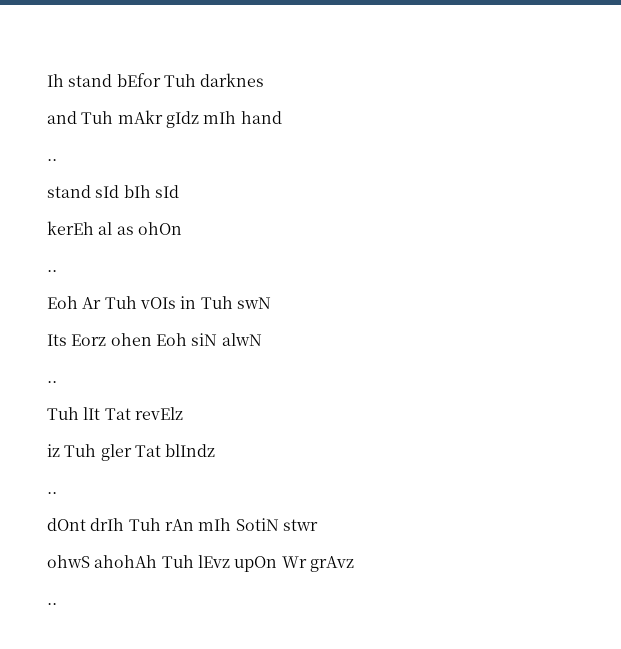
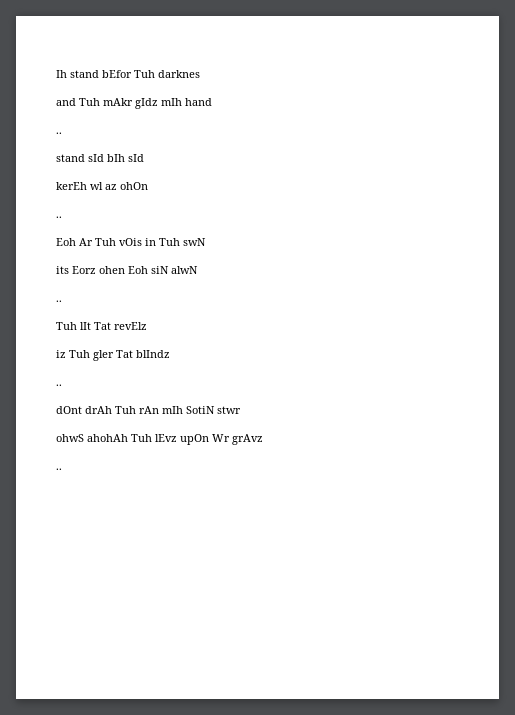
- kerEh al as ohOn
+ kerEh wl az ohOn
- Eoh Ar Tuh vOIs in Tuh swN
+ Eoh Ar Tuh vOis in Tuh swN
- Its Eorz ohen Eoh siN alwN
+ its Eorz ohen Eoh siN alwN
- dOnt drIh Tuh rAn mIh SotiN stwr
+ dOnt drAh Tuh rAn mIh SotiN stwr

